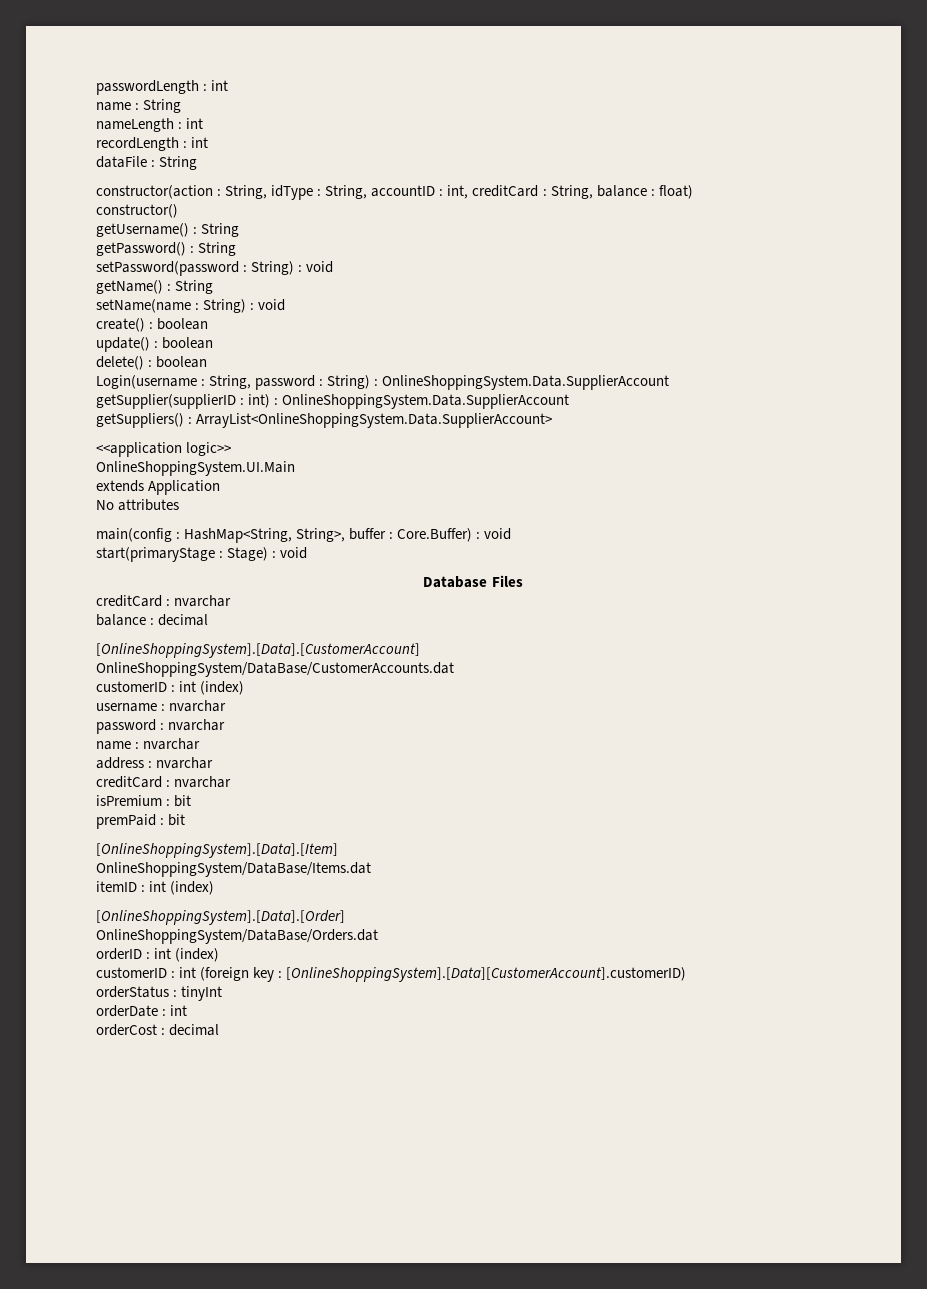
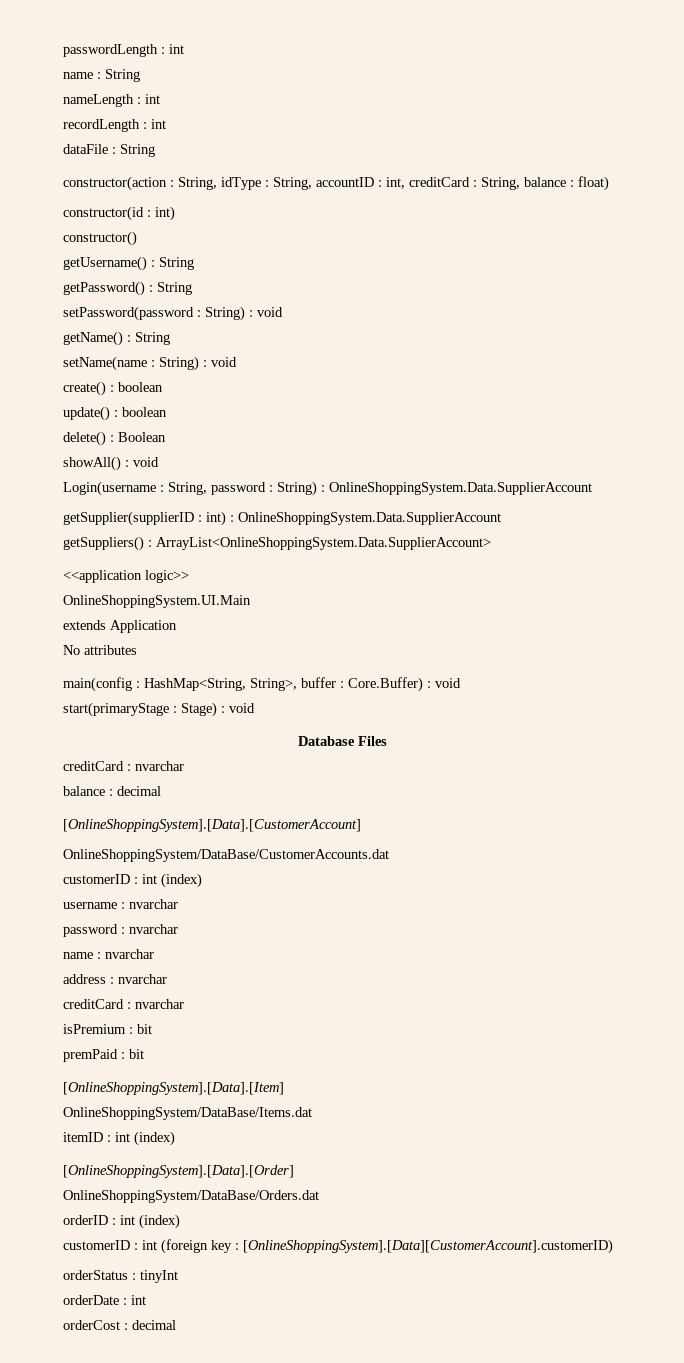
+ constructor(id : int)
- delete() : boolean
+ delete() : Boolean
+ showAll() : void

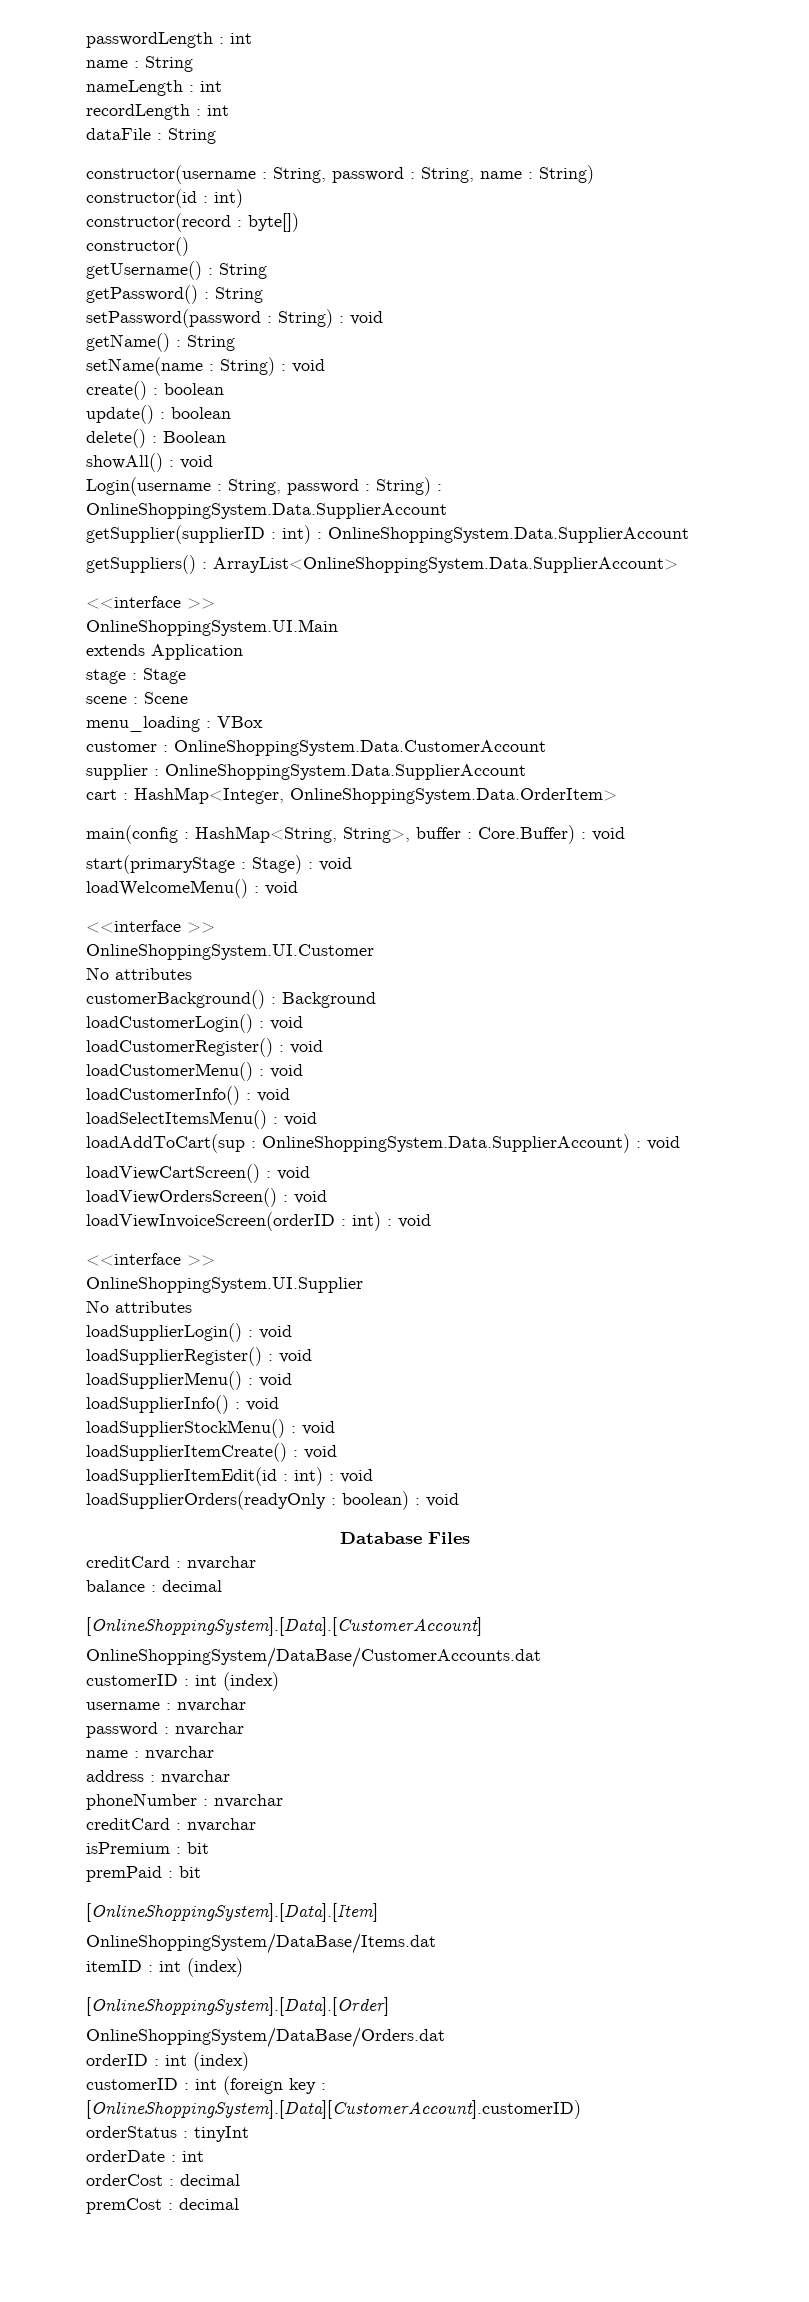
- constructor(action : String, idType : String, accountID : int, creditCard : String, balance : float)
+ constructor(username : String, password : String, name : String)
+ constructor(record : byte[])
  getSuppliers() : ArrayList<OnlineShoppingSystem.Data.SupplierAccount>
- <<application logic>>
+ <<interface >>
- No attributes
+ stage : Stage
+ scene : Scene
+ menu_loading : VBox
+ customer : OnlineShoppingSystem.Data.CustomerAccount
+ supplier : OnlineShoppingSystem.Data.SupplierAccount
+ cart : HashMap<Integer, OnlineShoppingSystem.Data.OrderItem>
+ loadWelcomeMenu() : void
+ <<interface >>
+ OnlineShoppingSystem.UI.Customer
+ No attributes
+ customerBackground() : Background
+ loadCustomerLogin() : void
+ loadCustomerRegister() : void
+ loadCustomerMenu() : void
+ loadCustomerInfo() : void
+ loadSelectItemsMenu() : void
+ loadAddToCart(sup : OnlineShoppingSystem.Data.SupplierAccount) : void
+ loadViewCartScreen() : void
+ loadViewOrdersScreen() : void
+ loadViewInvoiceScreen(orderID : int) : void
+ <<interface >>
+ OnlineShoppingSystem.UI.Supplier
+ No attributes
+ loadSupplierLogin() : void
+ loadSupplierRegister() : void
+ loadSupplierMenu() : void
+ loadSupplierInfo() : void
+ loadSupplierStockMenu() : void
+ loadSupplierItemCreate() : void
+ loadSupplierItemEdit(id : int) : void
+ loadSupplierOrders(readyOnly : boolean) : void
+ phoneNumber : nvarchar
+ premCost : decimal

